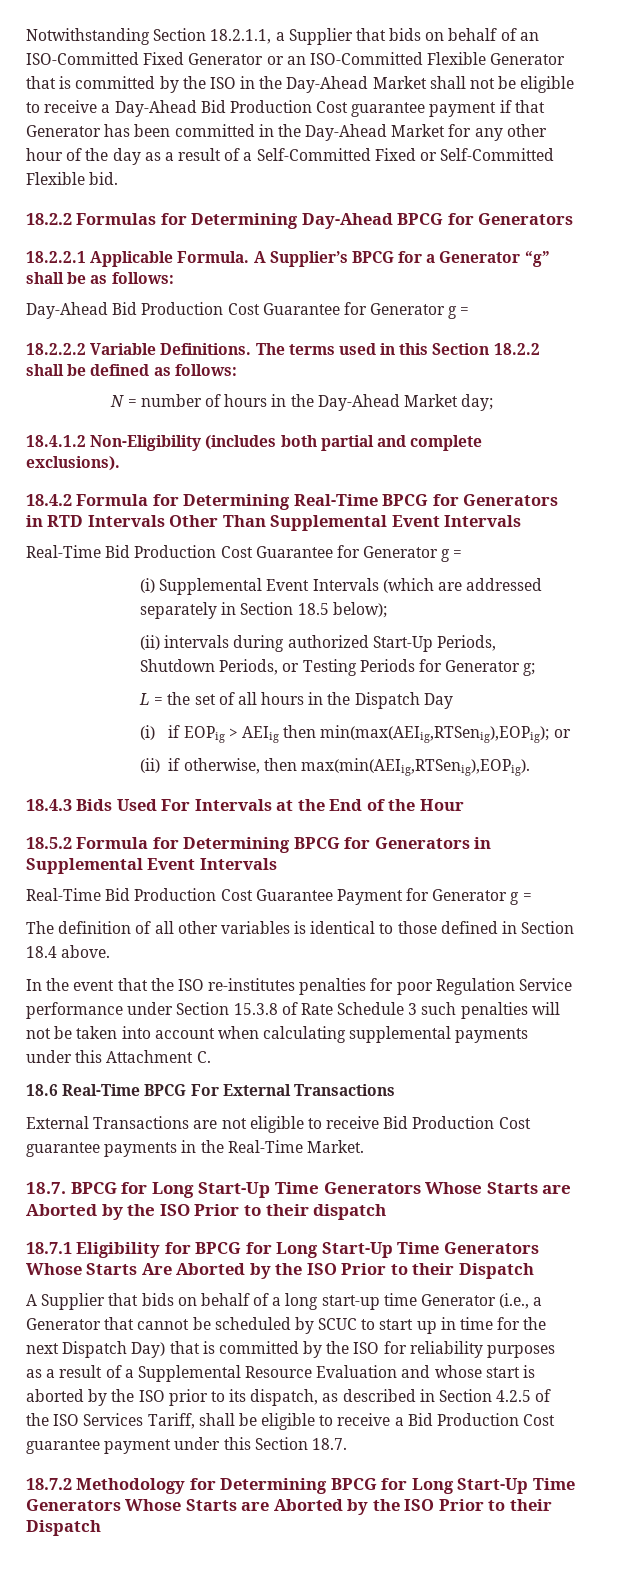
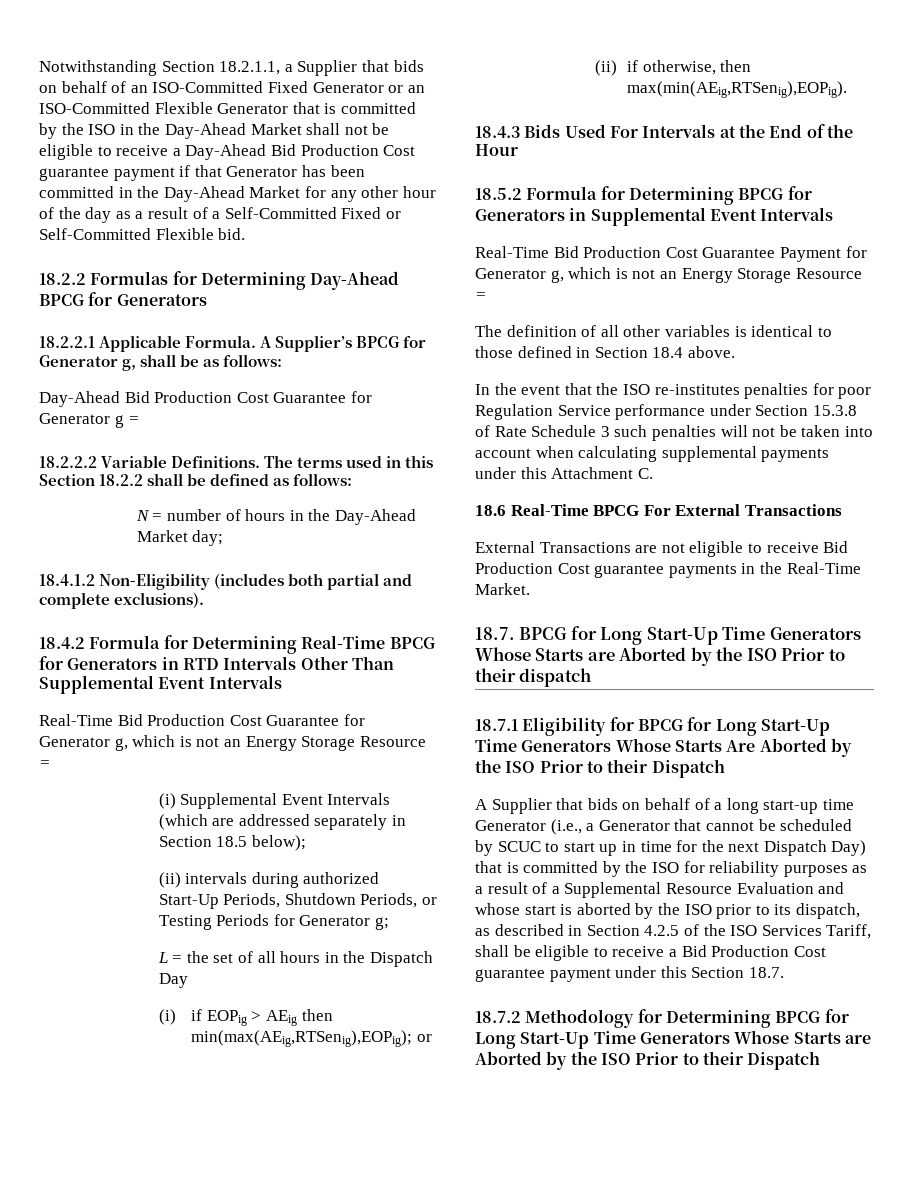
- A Supplier’s BPCG for a Generator “g” shall be as follows:
+ A Supplier’s BPCG for Generator g, shall be as follows:
- Real-Time Bid Production Cost Guarantee for Generator g =
+ Real-Time Bid Production Cost Guarantee for Generator g, which is not an Energy Storage Resource =
- (i) if EOPig > AEIig then min(max(AEIig,RTSenig),EOPig); or
+ (i) if EOPig > AEig then min(max(AEig,RTSenig),EOPig); or
- (ii) if otherwise, then max(min(AEIig,RTSenig),EOPig).
+ (ii) if otherwise, then max(min(AEig,RTSenig),EOPig).
- Real-Time Bid Production Cost Guarantee Payment for Generator g =
+ Real-Time Bid Production Cost Guarantee Payment for Generator g, which is not an Energy Storage Resource =

